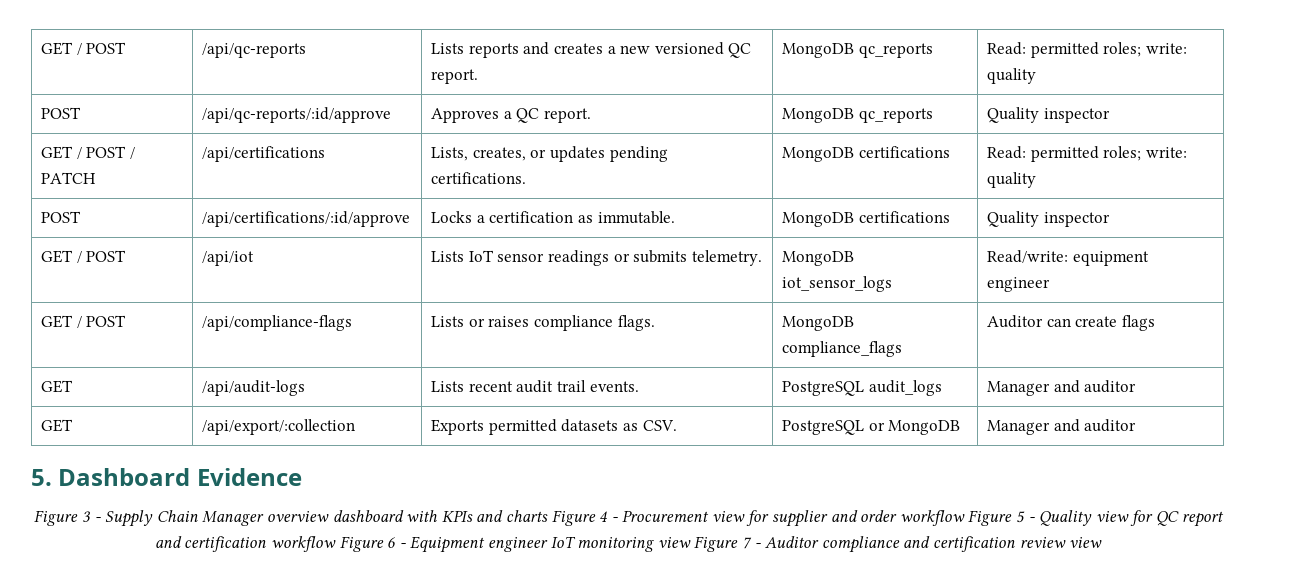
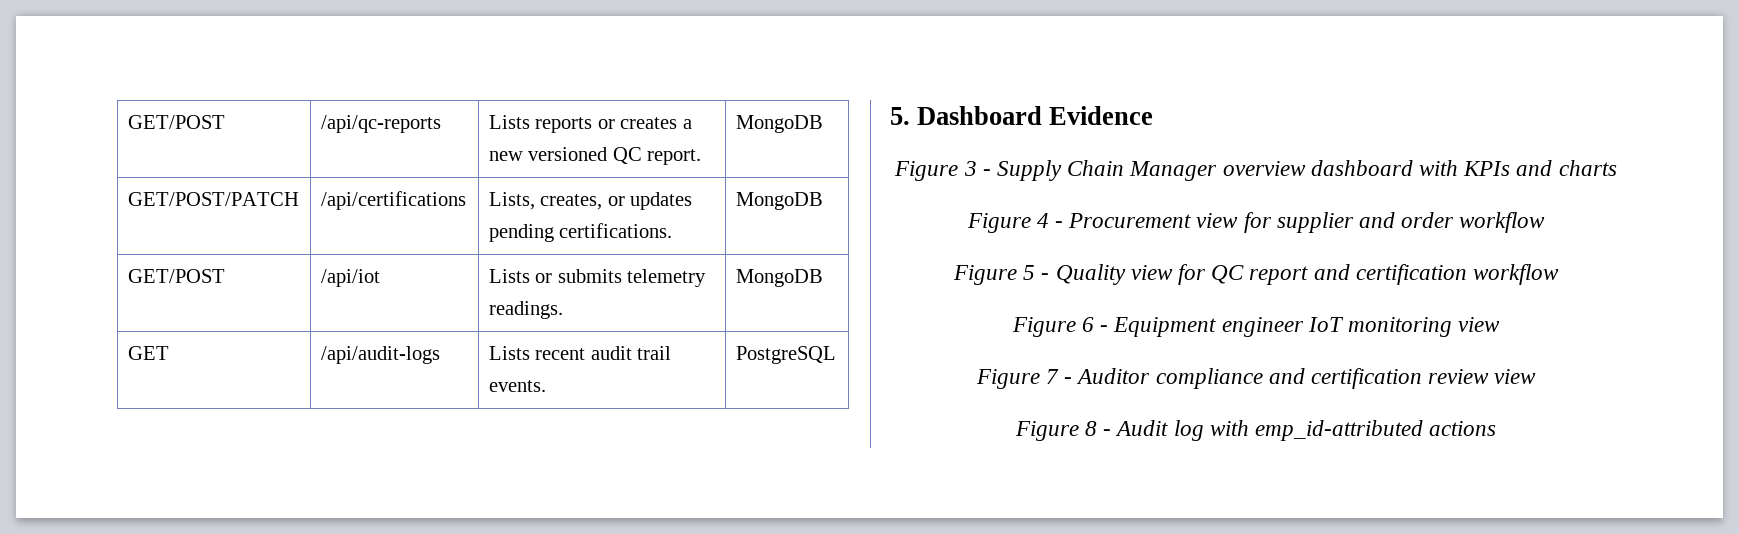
- GET / POST | /api/qc-reports | Lists reports and creates a new versioned QC report. | MongoDB qc_reports | Read: permitted roles; write: quality
- POST | /api/qc-reports/:id/approve | Approves a QC report. | MongoDB qc_reports | Quality inspector
- GET / POST / PATCH | /api/certifications | Lists, creates, or updates pending certifications. | MongoDB certifications | Read: permitted roles; write: quality
- POST | /api/certifications/:id/approve | Locks a certification as immutable. | MongoDB certifications | Quality inspector
- GET / POST | /api/iot | Lists IoT sensor readings or submits telemetry. | MongoDB iot_sensor_logs | Read/write: equipment engineer
- GET / POST | /api/compliance-flags | Lists or raises compliance flags. | MongoDB compliance_flags | Auditor can create flags
+ GET/POST | /api/qc-reports | Lists reports or creates a new versioned QC report. | MongoDB
+ GET/POST/PATCH | /api/certifications | Lists, creates, or updates pending certifications. | MongoDB
+ GET/POST | /api/iot | Lists or submits telemetry readings. | MongoDB
- GET | /api/audit-logs | Lists recent audit trail events. | PostgreSQL audit_logs | Manager and auditor
- GET | /api/export/:collection | Exports permitted datasets as CSV. | PostgreSQL or MongoDB | Manager and auditor
+ GET | /api/audit-logs | Lists recent audit trail events. | PostgreSQL
- Figure 3 - Supply Chain Manager overview dashboard with KPIs and charts Figure 4 - Procurement view for supplier and order workflow Figure 5 - Quality view for QC report and certification workflow Figure 6 - Equipment engineer IoT monitoring view Figure 7 - Auditor compliance and certification review view
+ Figure 3 - Supply Chain Manager overview dashboard with KPIs and charts
+ Figure 4 - Procurement view for supplier and order workflow
+ Figure 5 - Quality view for QC report and certification workflow
+ Figure 6 - Equipment engineer IoT monitoring view
+ Figure 7 - Auditor compliance and certification review view
+ Figure 8 - Audit log with emp_id-attributed actions

